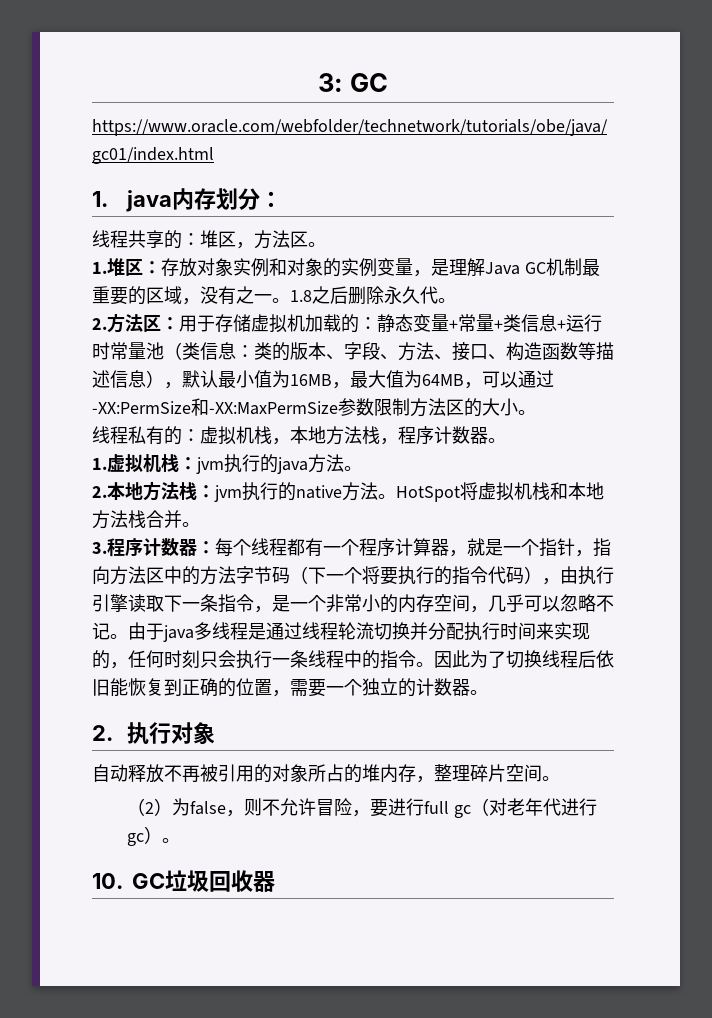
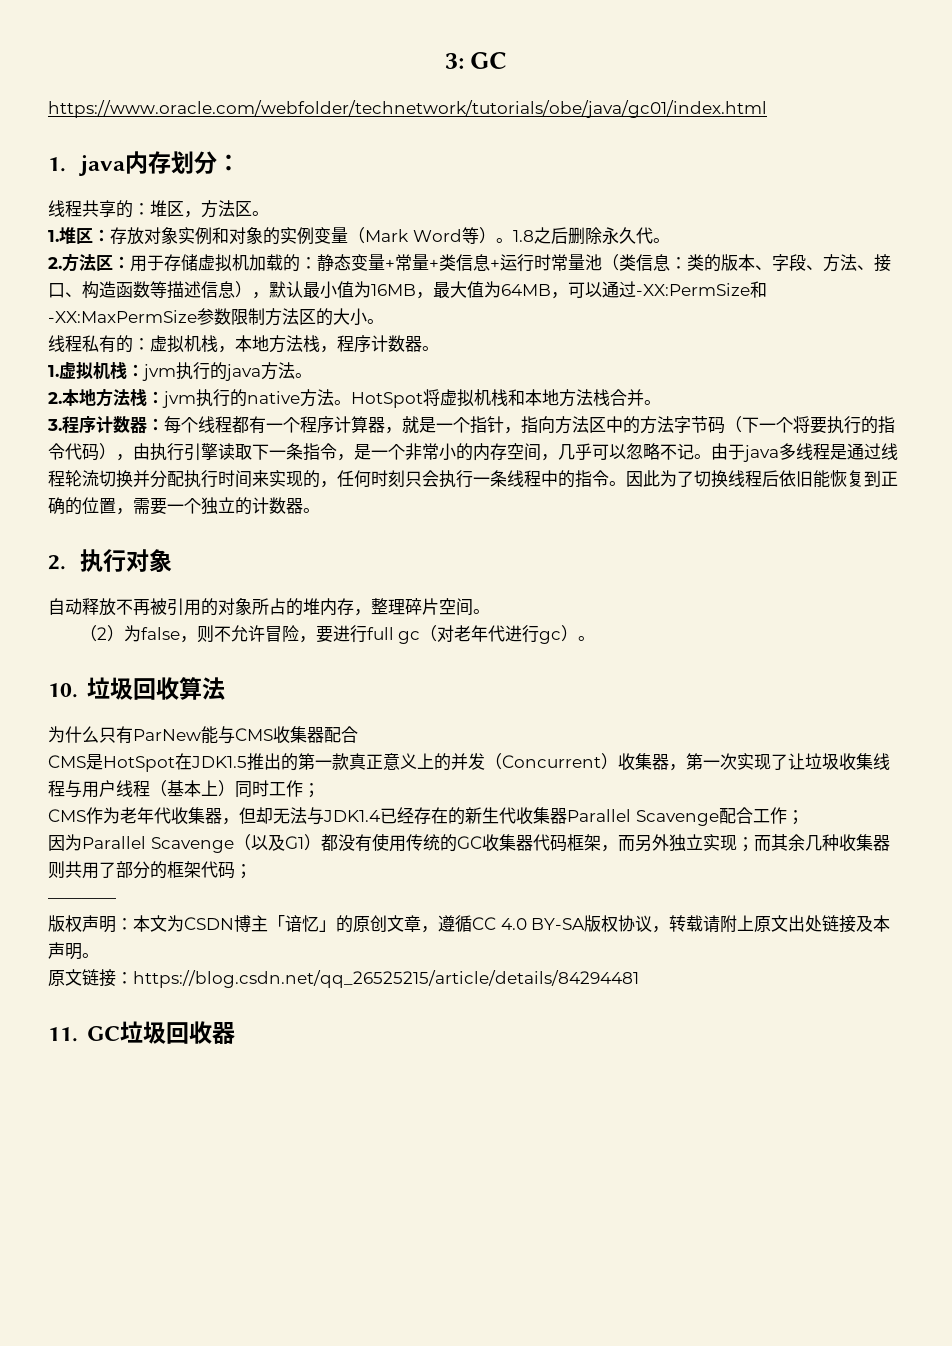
- 1.堆区：存放对象实例和对象的实例变量，是理解Java GC机制最重要的区域，没有之一。
+ 1.堆区：存放对象实例和对象的实例变量（Mark Word等）。
- 10. GC垃圾回收器
+ 10.垃圾回收算法
+ 为什么只有ParNew能与CMS收集器配合
+ CMS是HotSpot在JDK1.5推出的第一款真正意义上的并发（Concurrent）收集器，第一次实现了让垃圾收集线程与用户线程（基本上）同时工作；
+ CMS作为老年代收集器，但却无法与JDK1.4已经存在的新生代收集器Parallel Scavenge配合工作；
+ 因为Parallel Scavenge（以及G1）都没有使用传统的GC收集器代码框架，而另外独立实现；而其余几种收集器则共用了部分的框架代码；
+ ————
+ 版权声明：本文为CSDN博主「谙忆」的原创文章，遵循CC 4.0 BY-SA版权协议，转载请附上原文出处链接及本声明。
+ 原文链接：https://blog.csdn.net/qq_26525215/article/details/84294481
+ 11. GC垃圾回收器

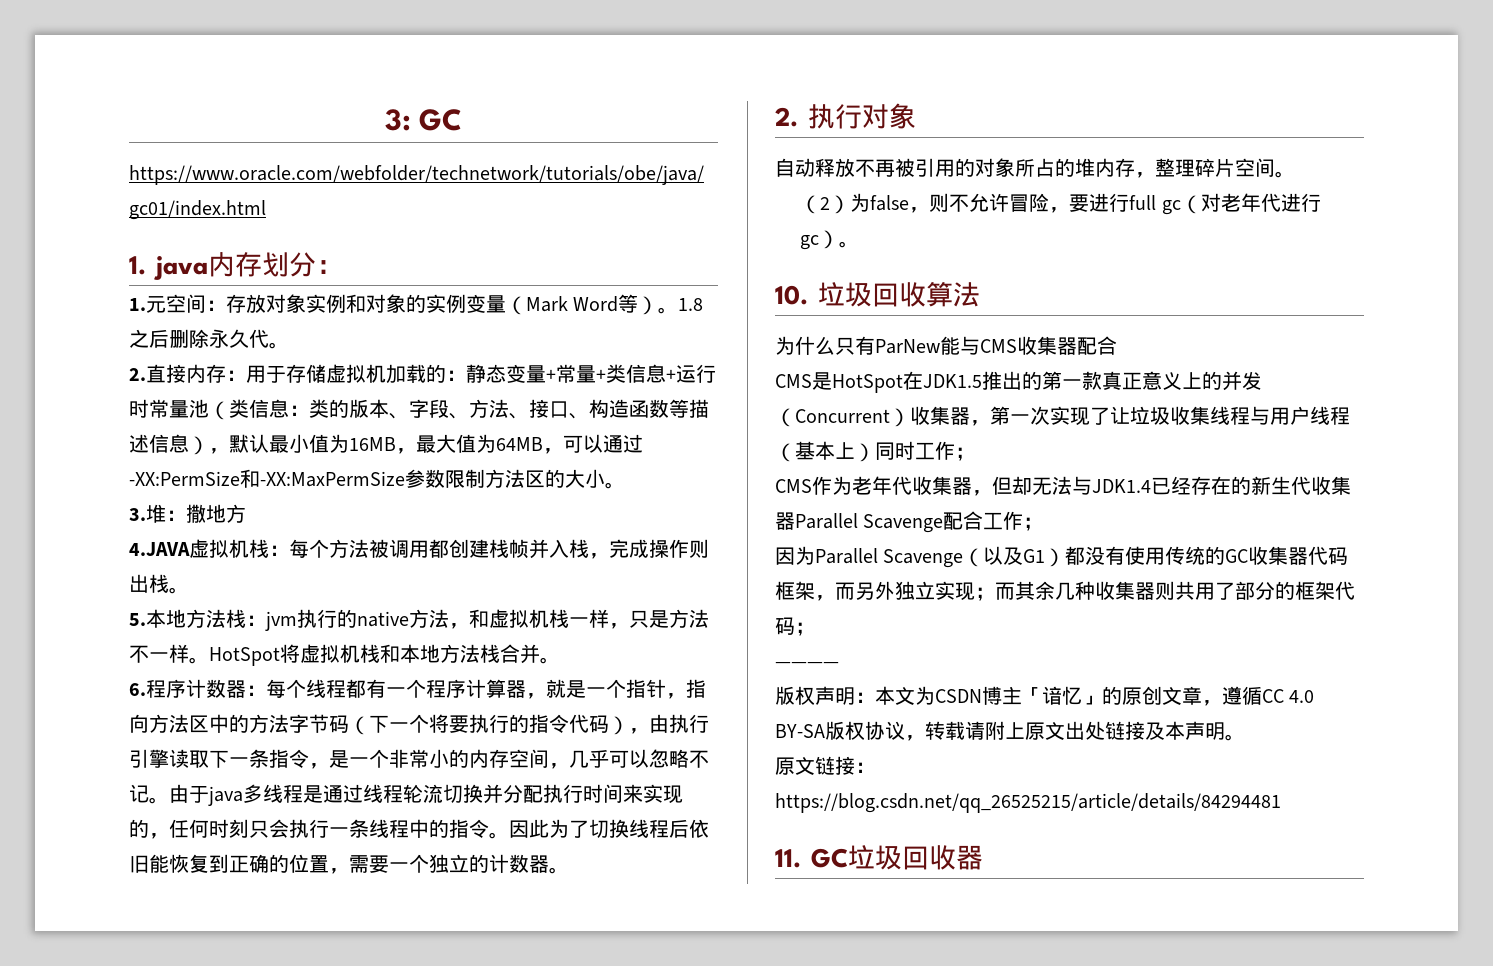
- 线程共享的：堆区，方法区。
- 1.堆区：存放对象实例和对象的实例变量（Mark Word等）。
+ 1.元空间：存放对象实例和对象的实例变量（Mark Word等）。
- 2.方法区：用于存储虚拟机加载的：静态变量+常量+类信息+运行时常量池（类信息：类的版本、字段、方法、接口、构造函数等描述信息），默认最小值为16MB，最大值为64MB，可以通过-XX:PermSize和-XX:MaxPermSize参数限制方法区的大小。
+ 2.直接内存：用于存储虚拟机加载的：静态变量+常量+类信息+运行时常量池（类信息：类的版本、字段、方法、接口、构造函数等描述信息），默认最小值为16MB，最大值为64MB，可以通过-XX:PermSize和-XX:MaxPermSize参数限制方法区的大小。
- 线程私有的：虚拟机栈，本地方法栈，程序计数器。
- 1.虚拟机栈：jvm执行的java方法。
- 2.本地方法栈：jvm执行的native方法。
+ 3.堆：撒地方
+ 4.JAVA虚拟机栈：每个方法被调用都创建栈帧并入栈，完成操作则出栈。
+ 5.本地方法栈：jvm执行的native方法，和虚拟机栈一样，只是方法不一样。
- 3.程序计数器：每个线程都有一个程序计算器，就是一个指针，指向方法区中的方法字节码（下一个将要执行的指令代码），由执行引擎读取下一条指令，是一个非常小的内存空间，几乎可以忽略不记。
+ 6.程序计数器：每个线程都有一个程序计算器，就是一个指针，指向方法区中的方法字节码（下一个将要执行的指令代码），由执行引擎读取下一条指令，是一个非常小的内存空间，几乎可以忽略不记。

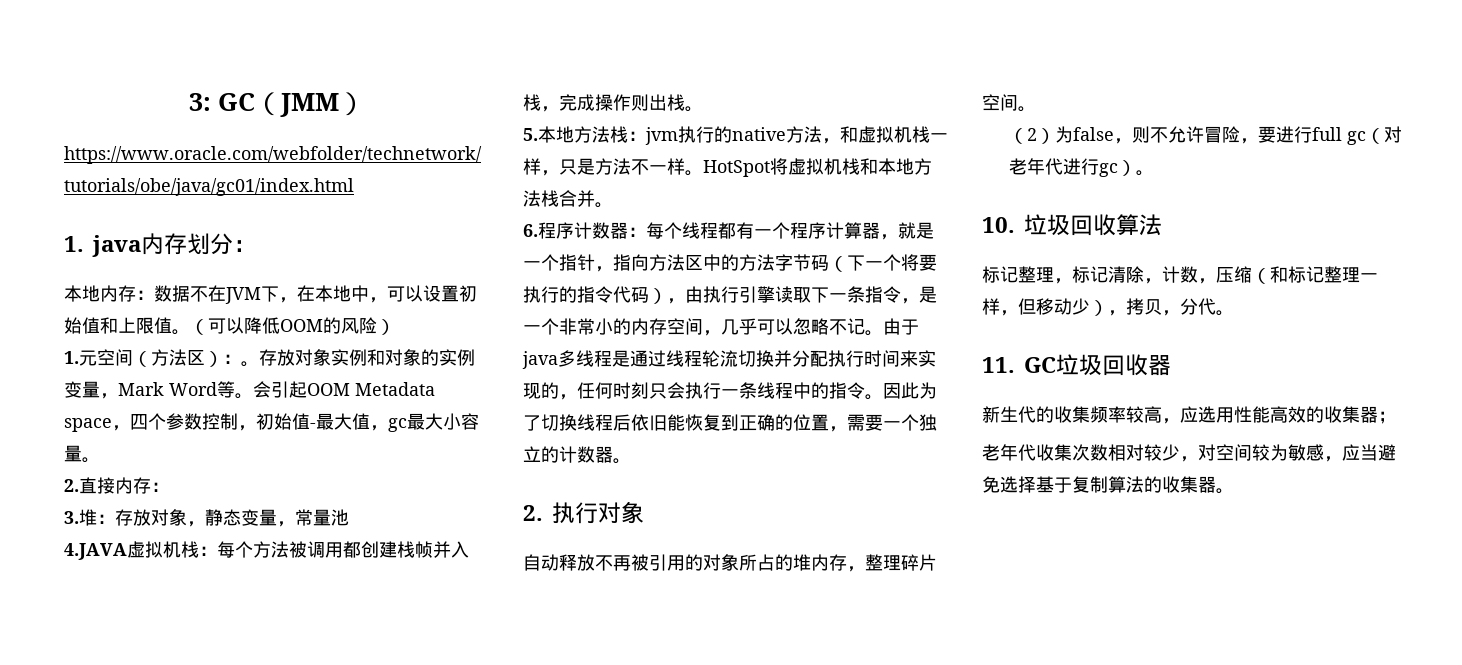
- 3: GC
+ 3: GC（JMM）
+ 本地内存：数据不在JVM下，在本地中，可以设置初始值和上限值。（可以降低OOM的风险）
- 1.元空间：存放对象实例和对象的实例变量（Mark Word等）。1.8之后删除永久代。
- 2.直接内存：用于存储虚拟机加载的：静态变量+常量+类信息+运行时常量池（类信息：类的版本、字段、方法、接口、构造函数等描述信息），默认最小值为16MB，最大值为64MB，可以通过-XX:PermSize和-XX:MaxPermSize参数限制方法区的大小。
- 3.堆：撒地方
+ 1.元空间（方法区）：。存放对象实例和对象的实例变量，Mark Word等。会引起OOM Metadata space，四个参数控制，初始值-最大值，gc最大小容量。
+ 2.直接内存：
+ 3.堆：存放对象，静态变量，常量池
- 为什么只有ParNew能与CMS收集器配合
- CMS是HotSpot在JDK1.5推出的第一款真正意义上的并发（Concurrent）收集器，第一次实现了让垃圾收集线程与用户线程（基本上）同时工作；
- CMS作为老年代收集器，但却无法与JDK1.4已经存在的新生代收集器Parallel Scavenge配合工作；
- 因为Parallel Scavenge（以及G1）都没有使用传统的GC收集器代码框架，而另外独立实现；而其余几种收集器则共用了部分的框架代码；
- ————
- 版权声明：本文为CSDN博主「谙忆」的原创文章，遵循CC 4.0 BY-SA版权协议，转载请附上原文出处链接及本声明。
- 原文链接：https://blog.csdn.net/qq_26525215/article/details/84294481
+ 标记整理，标记清除，计数，压缩（和标记整理一样，但移动少），拷贝，分代。
+ 新生代的收集频率较高，应选用性能高效的收集器；
+ 老年代收集次数相对较少，对空间较为敏感，应当避免选择基于复制算法的收集器。

